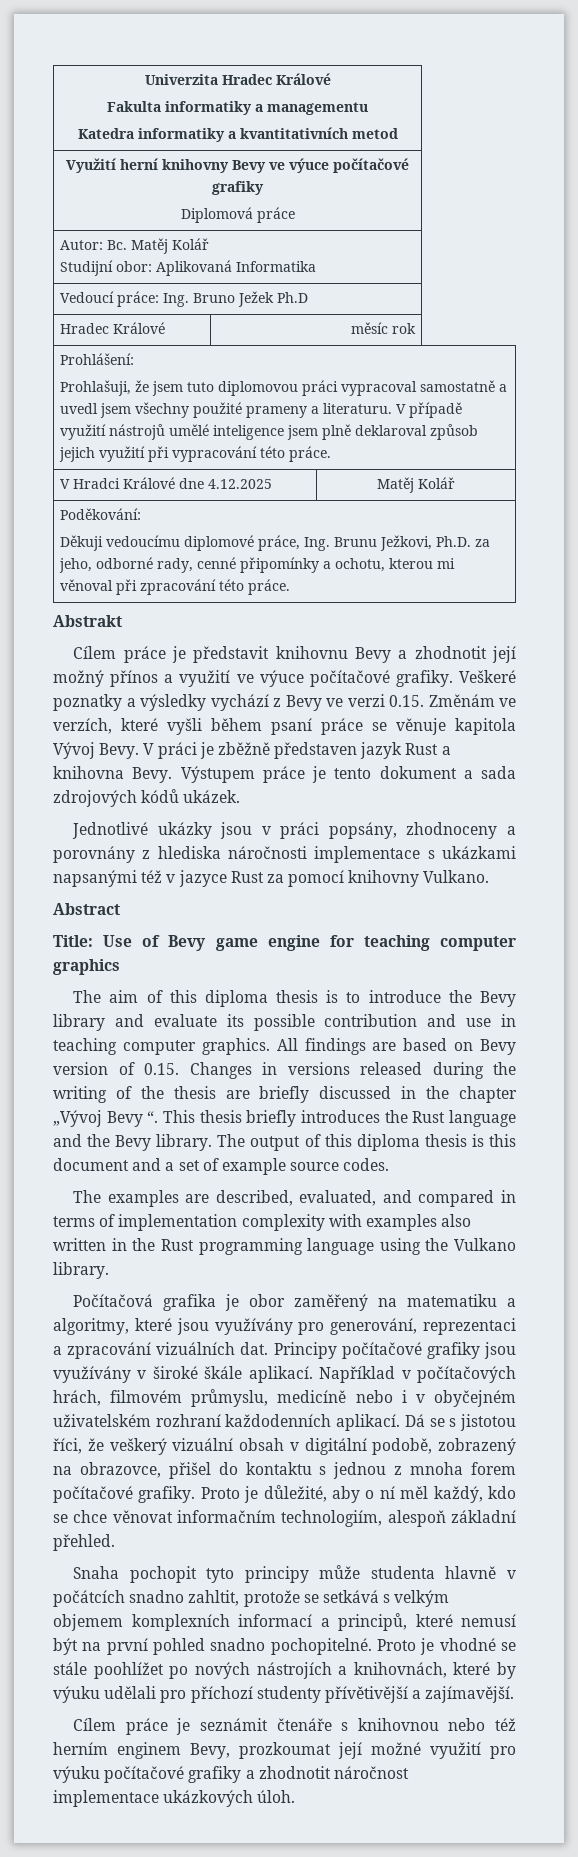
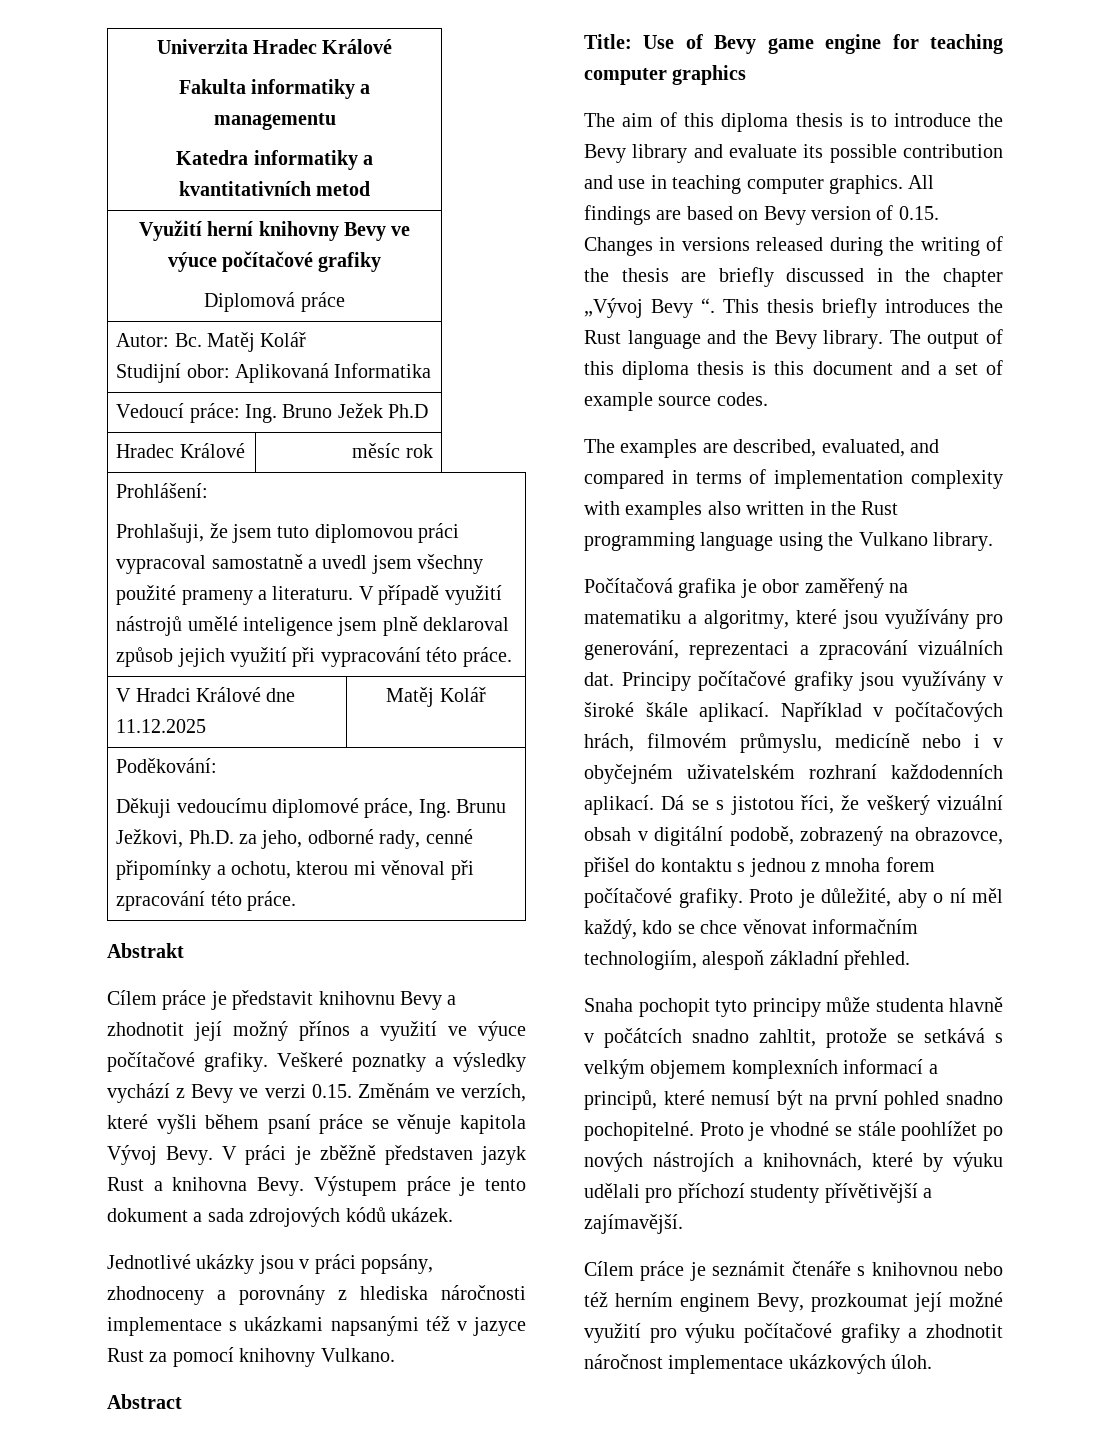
- V Hradci Králové dne 4.12.2025 | Matěj Kolář
+ V Hradci Králové dne 11.12.2025 | Matěj Kolář

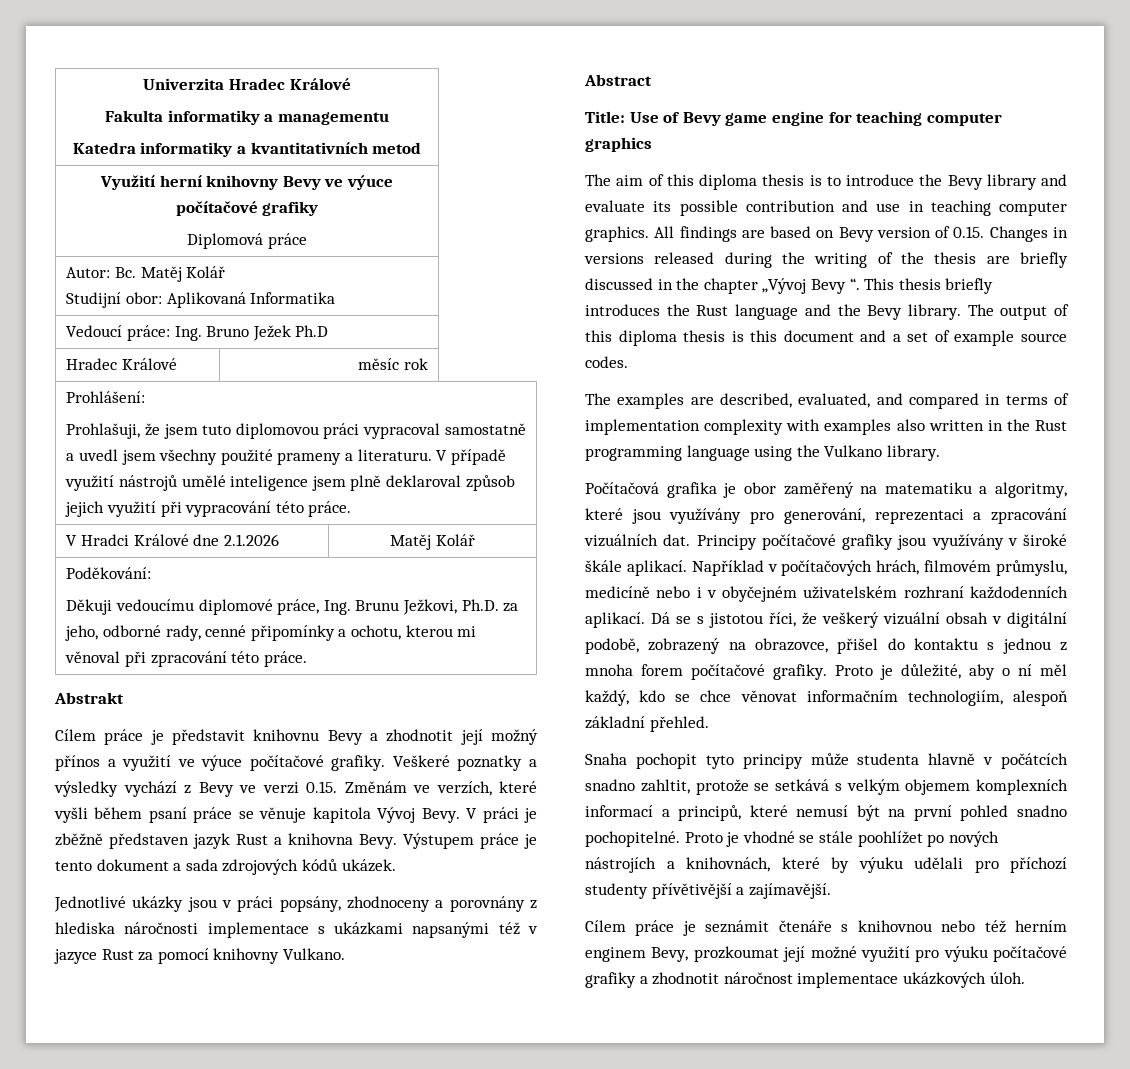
- V Hradci Králové dne 11.12.2025 | Matěj Kolář
+ V Hradci Králové dne 2.1.2026 | Matěj Kolář

